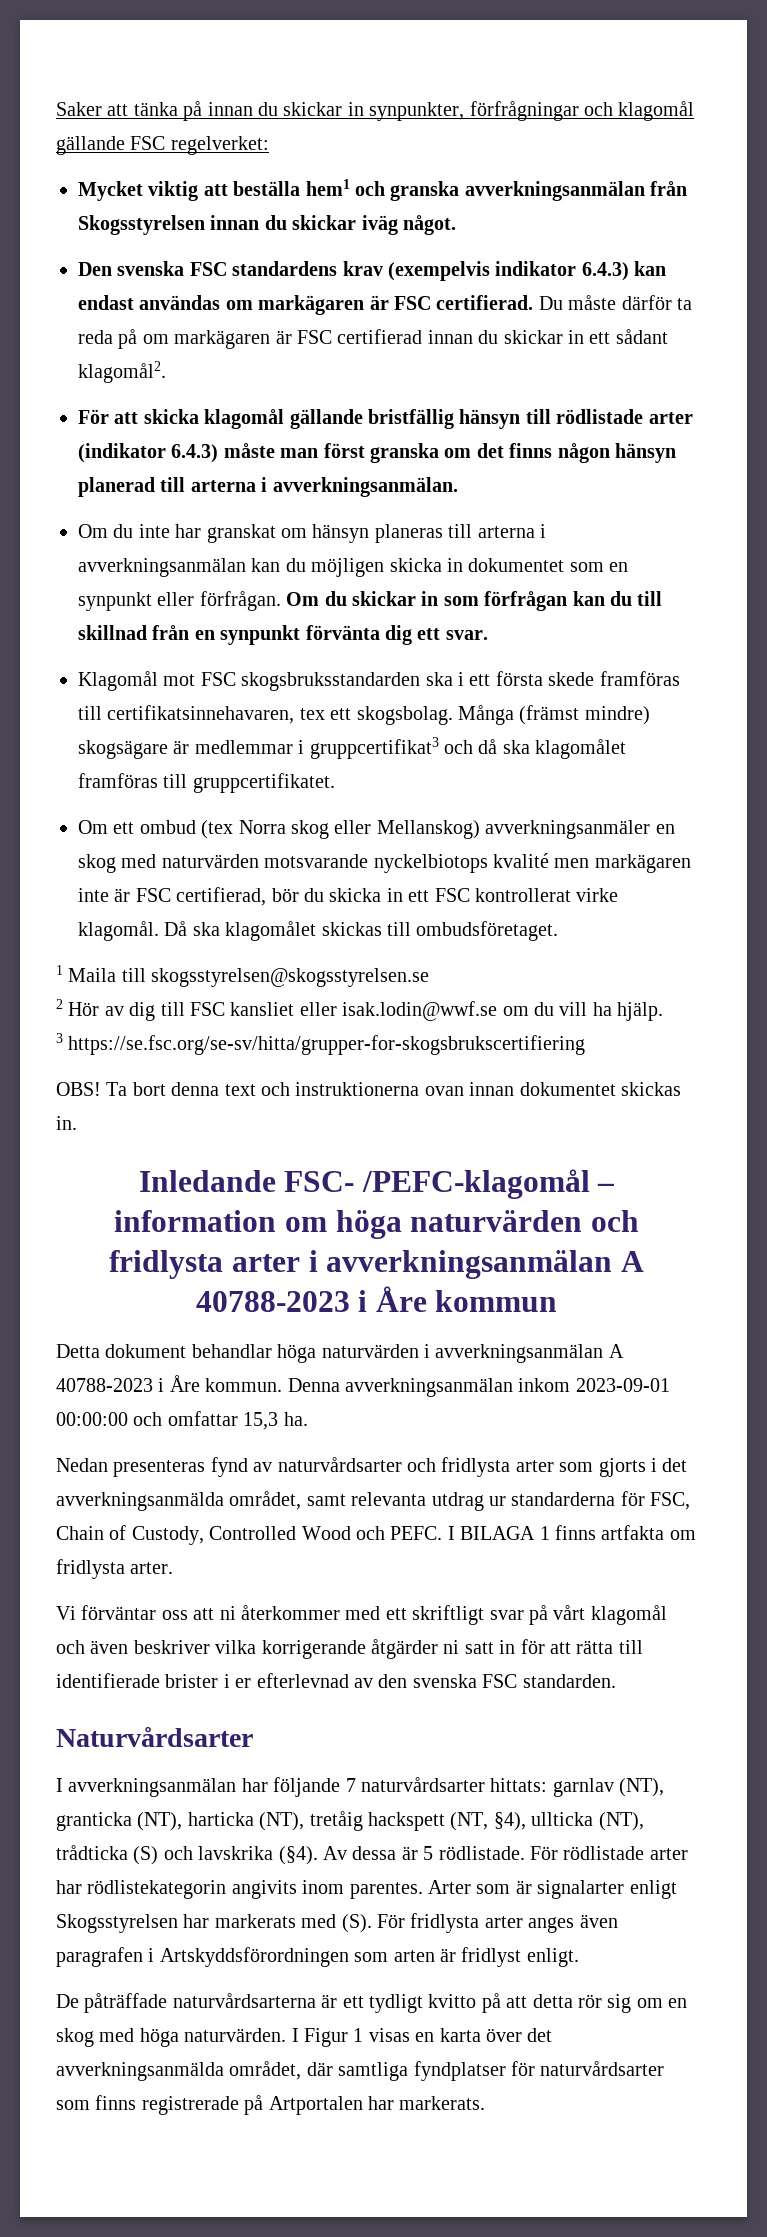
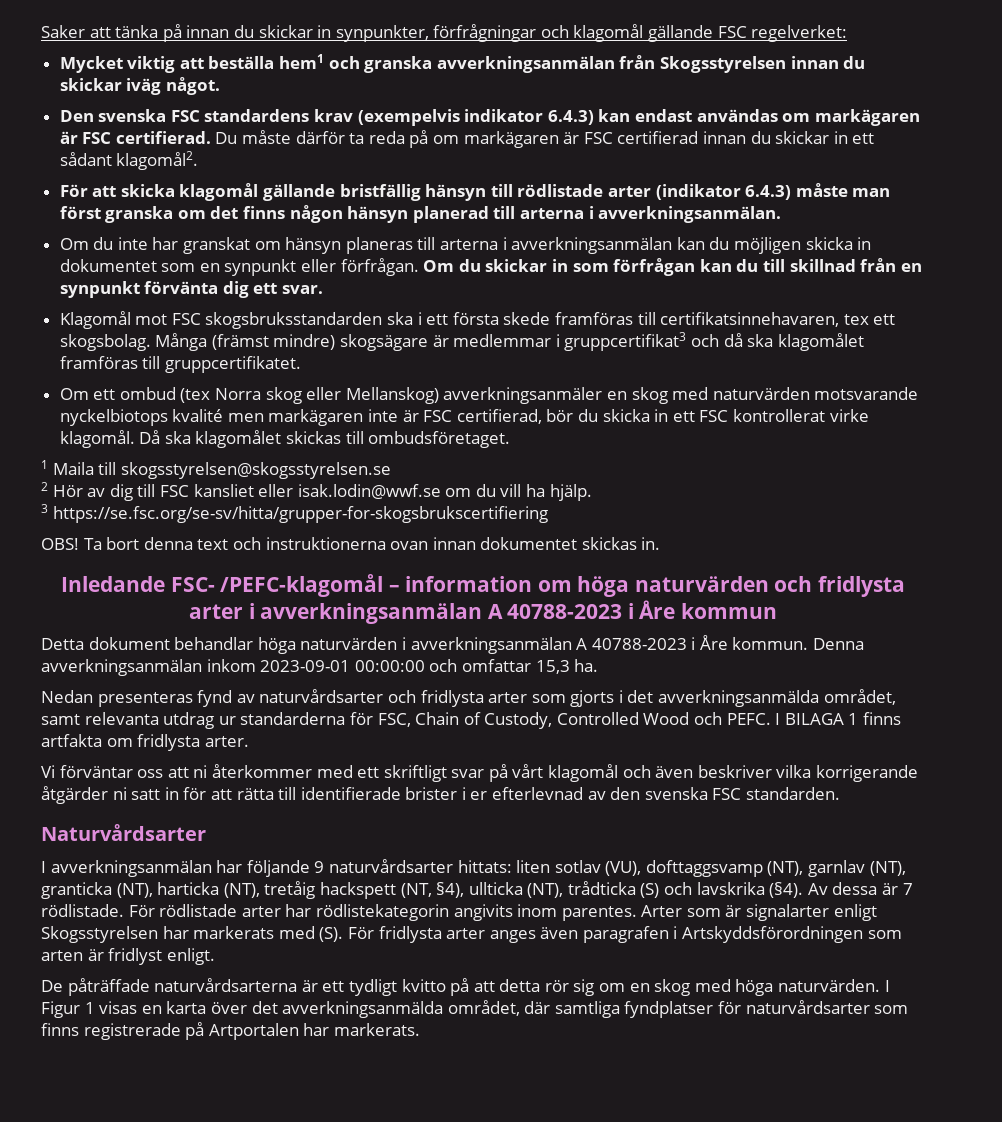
- I avverkningsanmälan har följande 7 naturvårdsarter hittats: garnlav (NT), granticka (NT), harticka (NT), tretåig hackspett (NT, §4), ullticka (NT), trådticka (S) och lavskrika (§4).
+ I avverkningsanmälan har följande 9 naturvårdsarter hittats: liten sotlav (VU), dofttaggsvamp (NT), garnlav (NT), granticka (NT), harticka (NT), tretåig hackspett (NT, §4), ullticka (NT), trådticka (S) och lavskrika (§4).
- Av dessa är 5 rödlistade.
+ Av dessa är 7 rödlistade.

